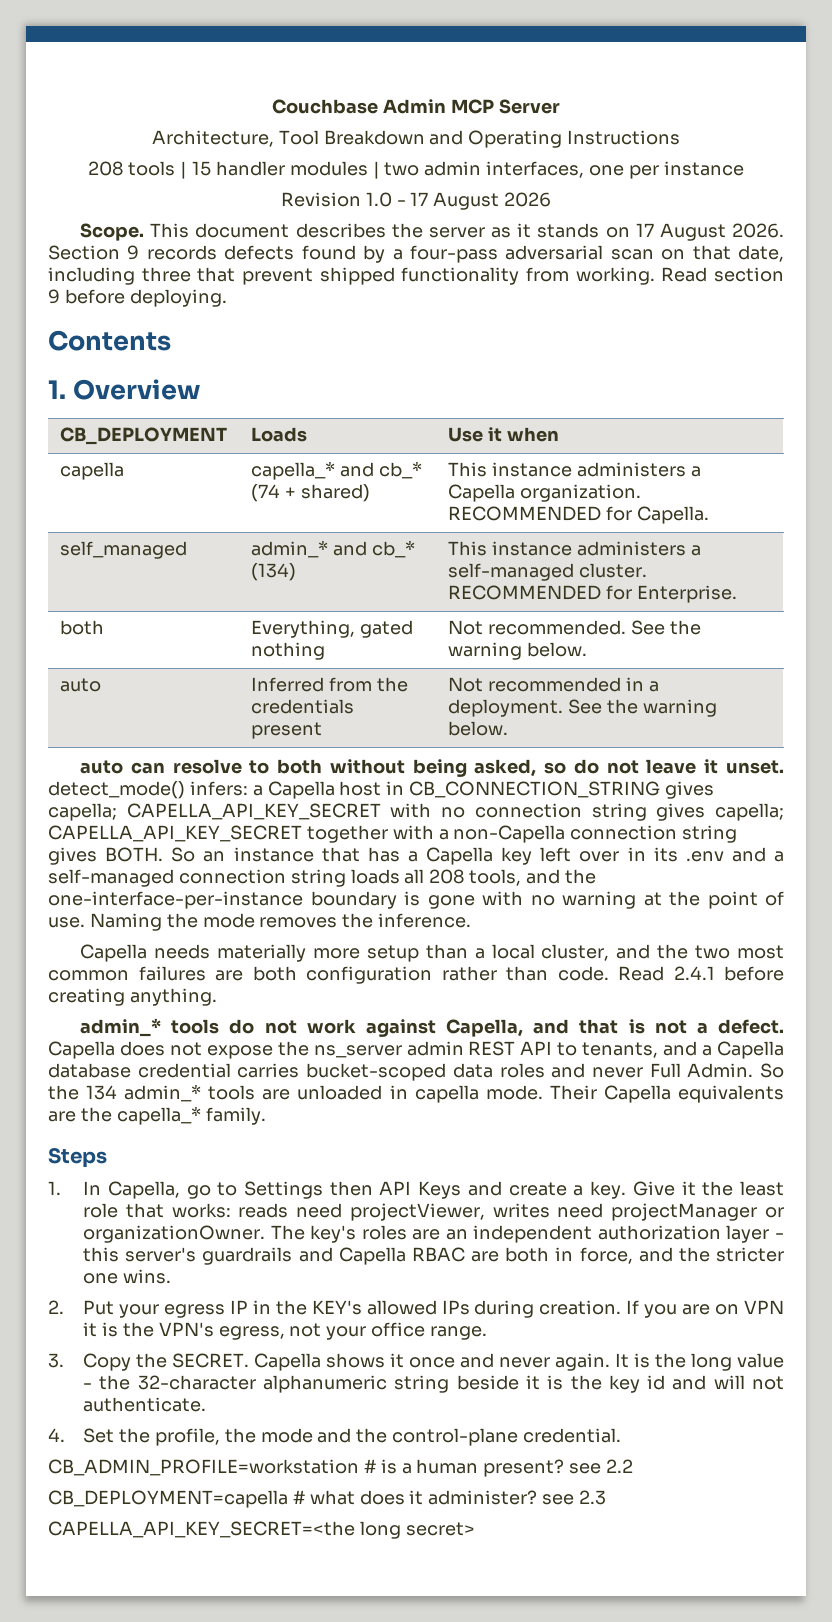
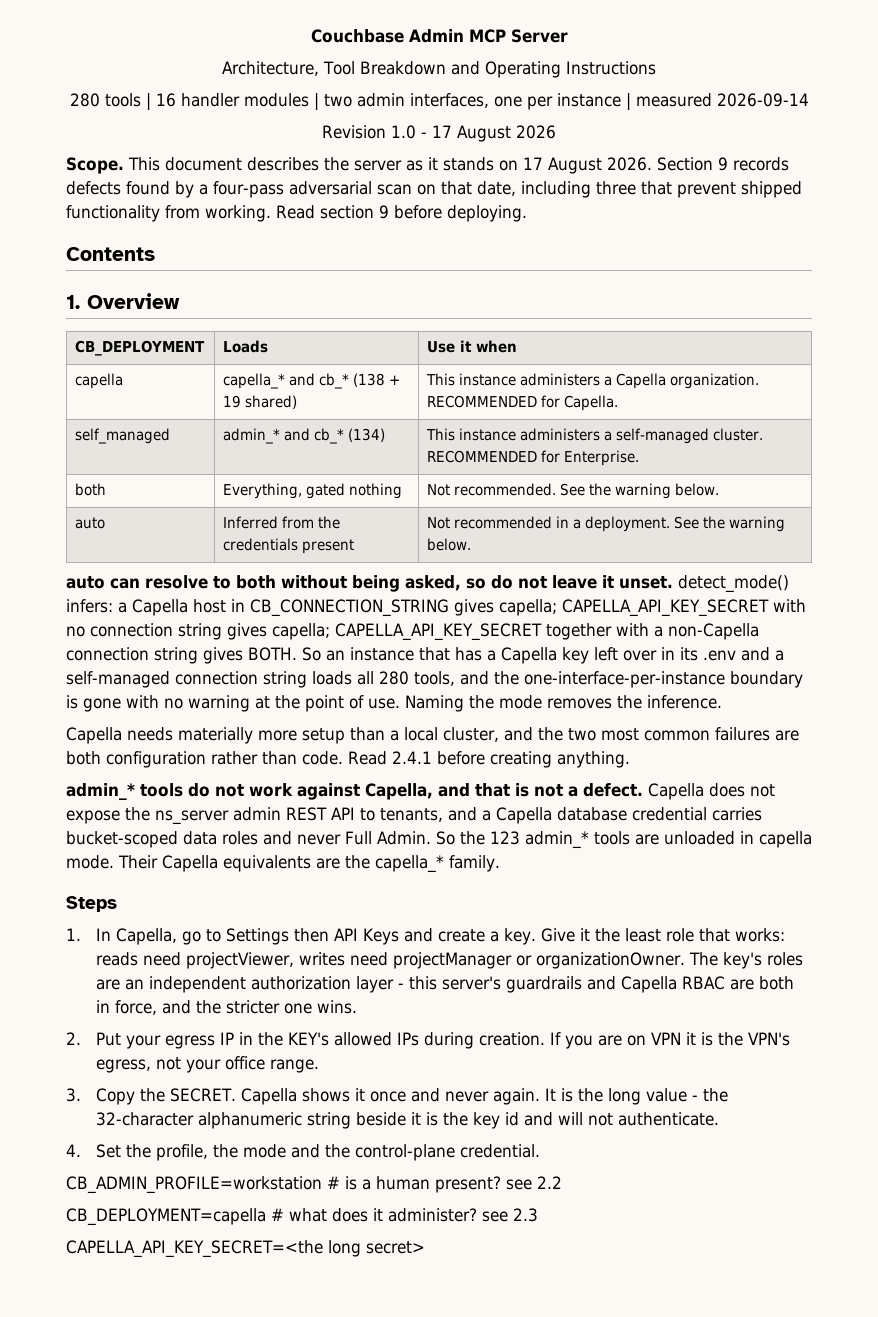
- 208 tools | 15 handler modules | two admin interfaces, one per instance
+ 280 tools | 16 handler modules | two admin interfaces, one per instance | measured 2026-09-14
- capella | capella_* and cb_* (74 + shared) | This instance administers a Capella organization. RECOMMENDED for Capella.
+ capella | capella_* and cb_* (138 + 19 shared) | This instance administers a Capella organization. RECOMMENDED for Capella.
- So an instance that has a Capella key left over in its .env and a self-managed connection string loads all 208 tools, and the one-interface-per-instance boundary is gone with no warning at the point of use.
+ So an instance that has a Capella key left over in its .env and a self-managed connection string loads all 280 tools, and the one-interface-per-instance boundary is gone with no warning at the point of use.
- So the 134 admin_* tools are unloaded in capella mode.
+ So the 123 admin_* tools are unloaded in capella mode.

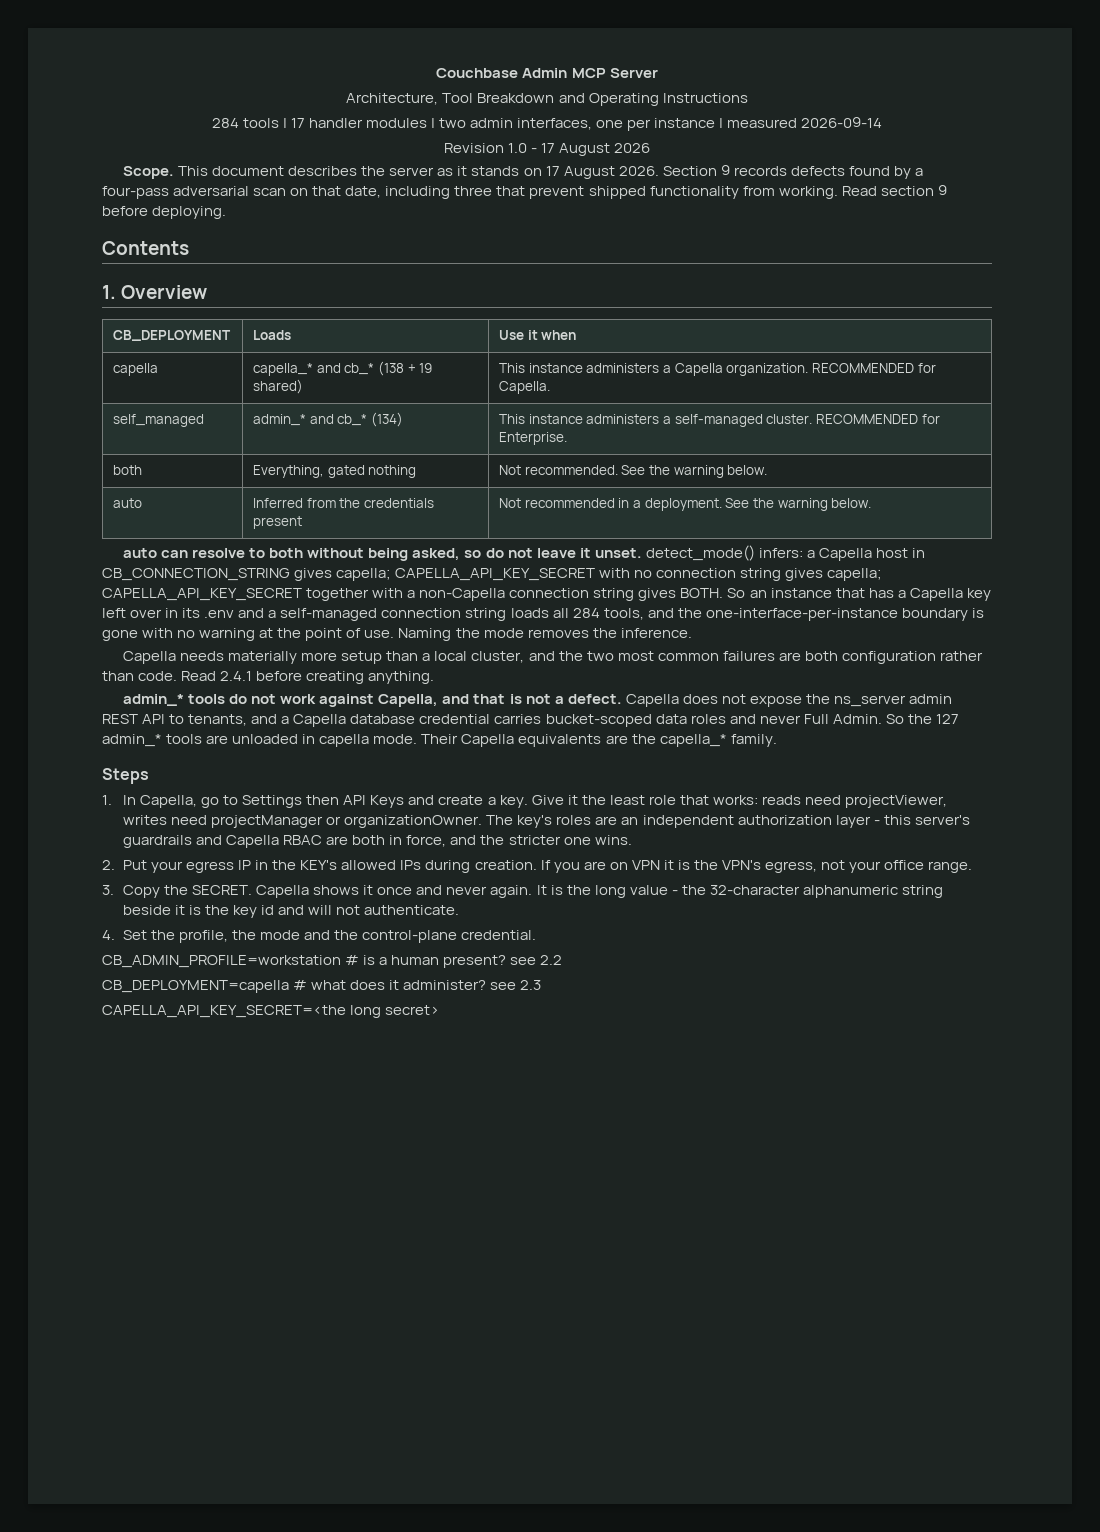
- 280 tools | 16 handler modules | two admin interfaces, one per instance | measured 2026-09-14
+ 284 tools | 17 handler modules | two admin interfaces, one per instance | measured 2026-09-14
- So an instance that has a Capella key left over in its .env and a self-managed connection string loads all 280 tools, and the one-interface-per-instance boundary is gone with no warning at the point of use.
+ So an instance that has a Capella key left over in its .env and a self-managed connection string loads all 284 tools, and the one-interface-per-instance boundary is gone with no warning at the point of use.
- So the 123 admin_* tools are unloaded in capella mode.
+ So the 127 admin_* tools are unloaded in capella mode.

